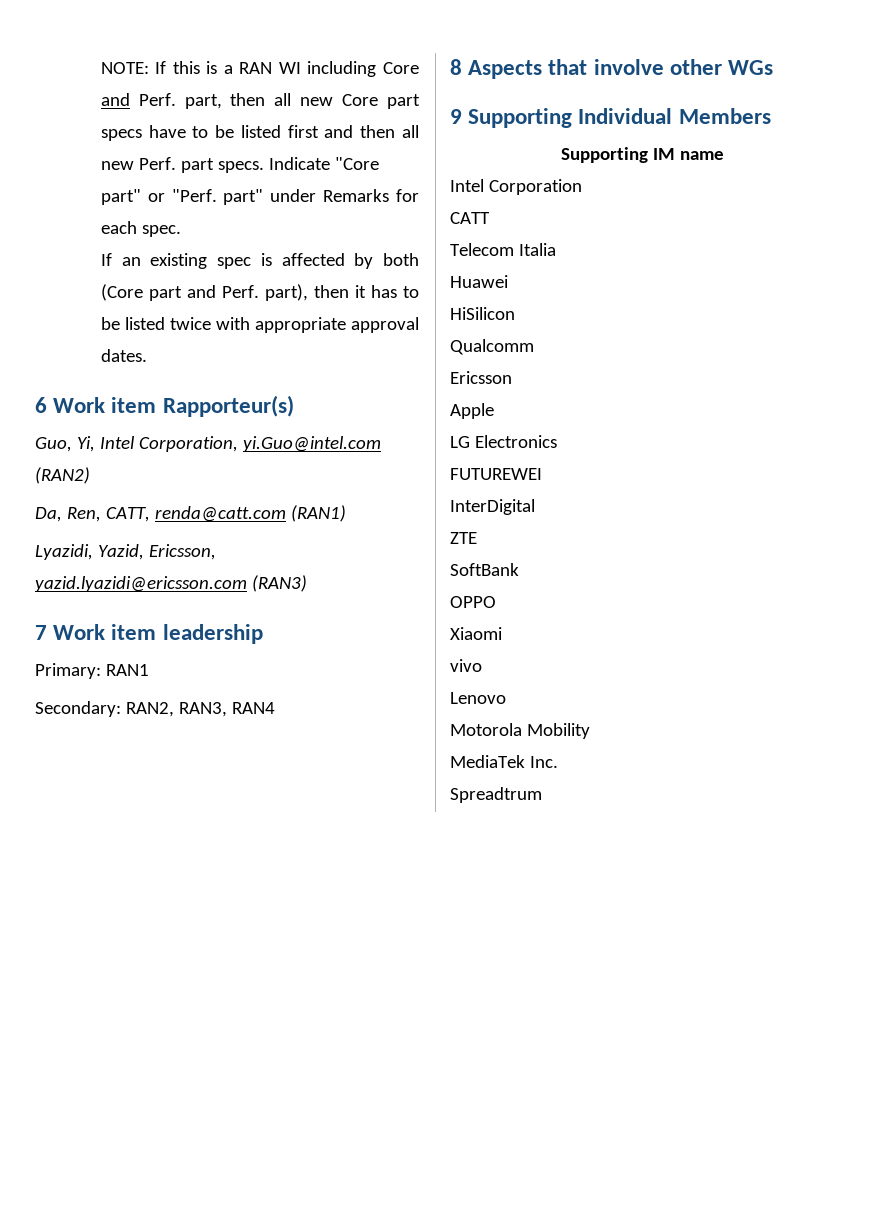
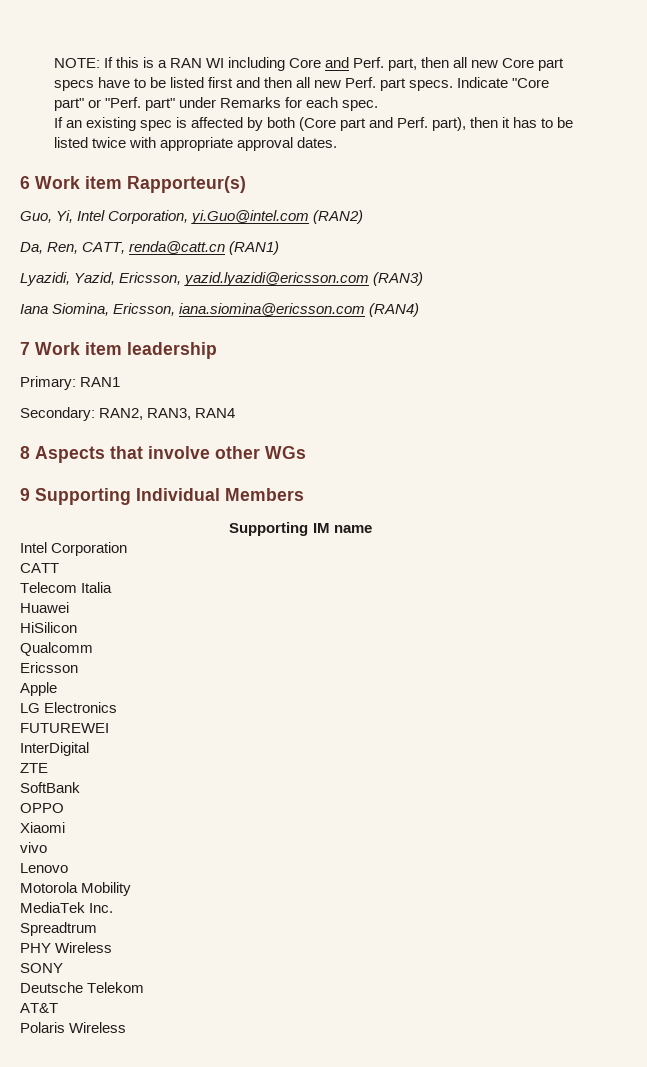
- Da, Ren, CATT, renda@catt.com (RAN1)
+ Da, Ren, CATT, renda@catt.cn (RAN1)
+ Iana Siomina, Ericsson, iana.siomina@ericsson.com (RAN4)
+ PHY Wireless
+ SONY
+ Deutsche Telekom
+ AT&T
+ Polaris Wireless

